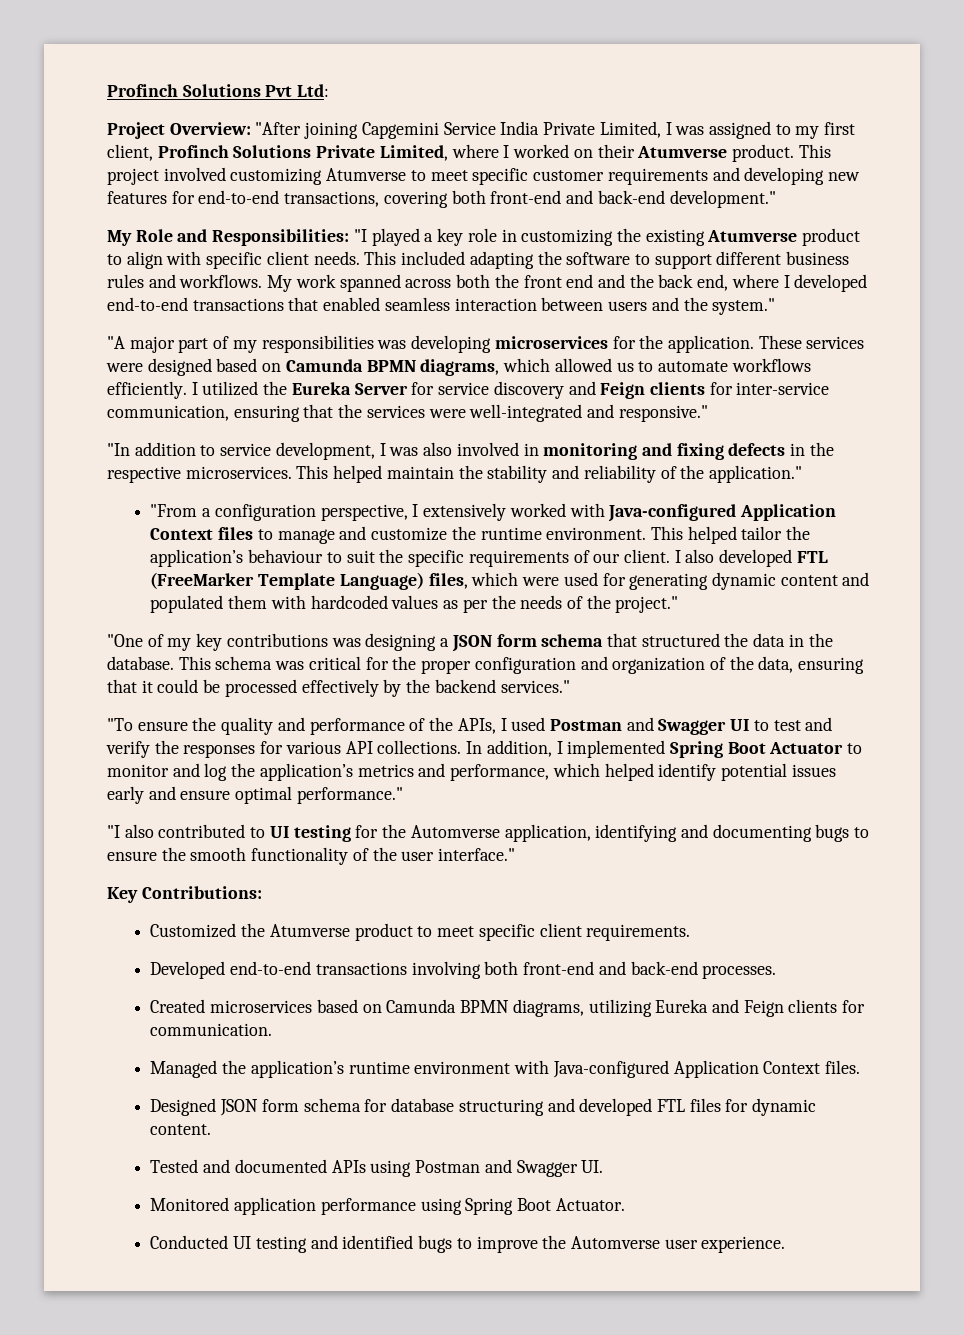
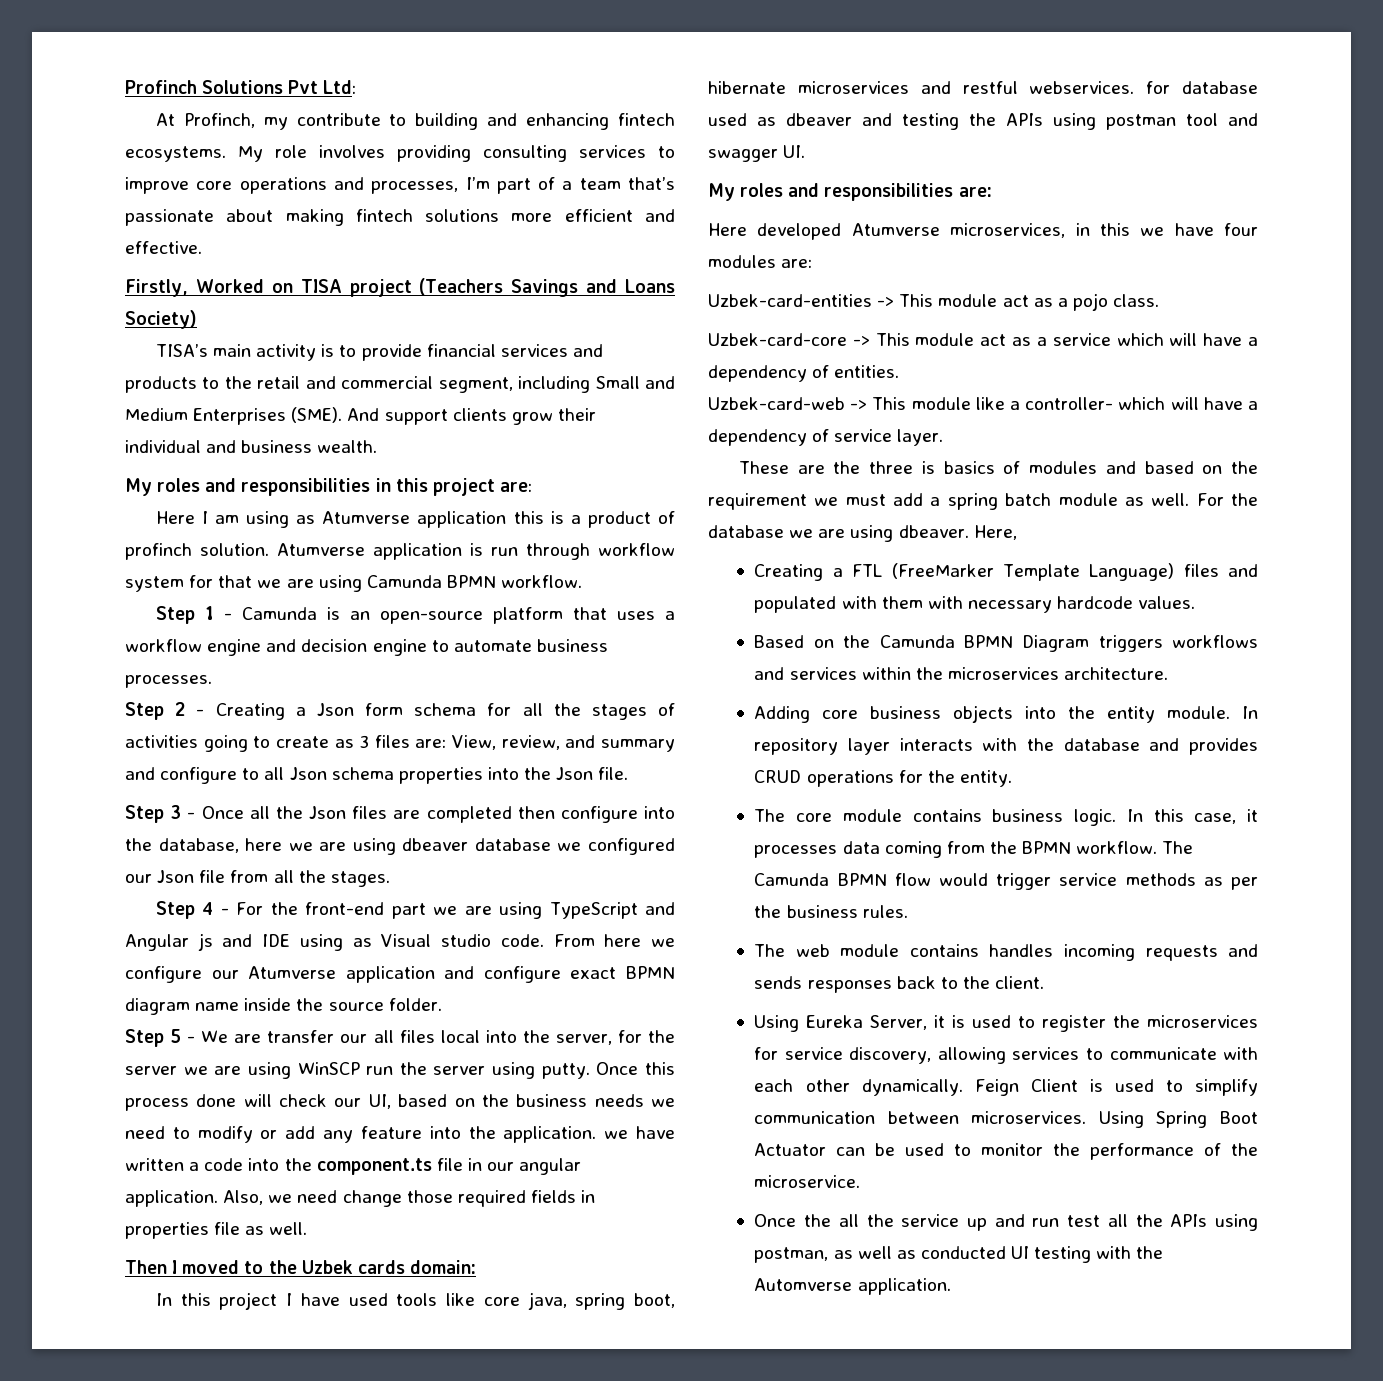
- Project Overview: "After joining Capgemini Service India Private Limited, I was assigned to my first client, Profinch Solutions Private Limited, where I worked on their Atumverse product. This project involved customizing Atumverse to meet specific customer requirements and developing new features for end-to-end transactions, covering both front-end and back-end development."
- My Role and Responsibilities: "I played a key role in customizing the existing Atumverse product to align with specific client needs. This included adapting the software to support different business rules and workflows. My work spanned across both the front end and the back end, where I developed end-to-end transactions that enabled seamless interaction between users and the system."
- "A major part of my responsibilities was developing microservices for the application. These services were designed based on Camunda BPMN diagrams, which allowed us to automate workflows efficiently. I utilized the Eureka Server for service discovery and Feign clients for inter-service communication, ensuring that the services were well-integrated and responsive."
- "In addition to service development, I was also involved in monitoring and fixing defects in the respective microservices. This helped maintain the stability and reliability of the application."
- "From a configuration perspective, I extensively worked with Java-configured Application Context files to manage and customize the runtime environment. This helped tailor the application’s behaviour to suit the specific requirements of our client. I also developed FTL (FreeMarker Template Language) files, which were used for generating dynamic content and populated them with hardcoded values as per the needs of the project."
- "One of my key contributions was designing a JSON form schema that structured the data in the database. This schema was critical for the proper configuration and organization of the data, ensuring that it could be processed effectively by the backend services."
- "To ensure the quality and performance of the APIs, I used Postman and Swagger UI to test and verify the responses for various API collections. In addition, I implemented Spring Boot Actuator to monitor and log the application’s metrics and performance, which helped identify potential issues early and ensure optimal performance."
- "I also contributed to UI testing for the Automverse application, identifying and documenting bugs to ensure the smooth functionality of the user interface."
- Key Contributions:
- Customized the Atumverse product to meet specific client requirements.
- Developed end-to-end transactions involving both front-end and back-end processes.
- Created microservices based on Camunda BPMN diagrams, utilizing Eureka and Feign clients for communication.
- Managed the application’s runtime environment with Java-configured Application Context files.
- Designed JSON form schema for database structuring and developed FTL files for dynamic content.
- Tested and documented APIs using Postman and Swagger UI.
- Monitored application performance using Spring Boot Actuator.
- Conducted UI testing and identified bugs to improve the Automverse user experience.
+ At Profinch, my contribute to building and enhancing fintech ecosystems. My role involves providing consulting services to improve core operations and processes, I’m part of a team that’s passionate about making fintech solutions more efficient and effective.
+ Firstly, Worked on TISA project (Teachers Savings and Loans Society)
+ TISA’s main activity is to provide financial services and products to the retail and commercial segment, including Small and Medium Enterprises (SME). And support clients grow their individual and business wealth.
+ My roles and responsibilities in this project are:
+ Here I am using as Atumverse application this is a product of profinch solution. Atumverse application is run through workflow system for that we are using Camunda BPMN workflow.
+ Step 1 - Camunda is an open-source platform that uses a workflow engine and decision engine to automate business processes.
+ Step 2 - Creating a Json form schema for all the stages of activities going to create as 3 files are: View, review, and summary and configure to all Json schema properties into the Json file.
+ Step 3 - Once all the Json files are completed then configure into the database, here we are using dbeaver database we configured our Json file from all the stages.
+ Step 4 - For the front-end part we are using TypeScript and Angular js and IDE using as Visual studio code. From here we configure our Atumverse application and configure exact BPMN diagram name inside the source folder.
+ Step 5 - We are transfer our all files local into the server, for the server we are using WinSCP run the server using putty. Once this process done will check our UI, based on the business needs we need to modify or add any feature into the application. we have written a code into the component.ts file in our angular application. Also, we need change those required fields in properties file as well.
+ Then I moved to the Uzbek cards domain:
+ In this project I have used tools like core java, spring boot, hibernate microservices and restful webservices. for database used as dbeaver and testing the APIs using postman tool and swagger UI.
+ My roles and responsibilities are:
+ Here developed Atumverse microservices, in this we have four modules are:
+ Uzbek-card-entities -> This module act as a pojo class.
+ Uzbek-card-core -> This module act as a service which will have a dependency of entities.
+ Uzbek-card-web -> This module like a controller- which will have a dependency of service layer.
+ These are the three is basics of modules and based on the requirement we must add a spring batch module as well. For the database we are using dbeaver. Here,
+ Creating a FTL (FreeMarker Template Language) files and populated with them with necessary hardcode values.
+ Based on the Camunda BPMN Diagram triggers workflows and services within the microservices architecture.
+ Adding core business objects into the entity module. In repository layer interacts with the database and provides CRUD operations for the entity.
+ The core module contains business logic. In this case, it processes data coming from the BPMN workflow. The Camunda BPMN flow would trigger service methods as per the business rules.
+ The web module contains handles incoming requests and sends responses back to the client.
+ Using Eureka Server, it is used to register the microservices for service discovery, allowing services to communicate with each other dynamically. Feign Client is used to simplify communication between microservices. Using Spring Boot Actuator can be used to monitor the performance of the microservice.
+ Once the all the service up and run test all the APIs using postman, as well as conducted UI testing with the Automverse application.

